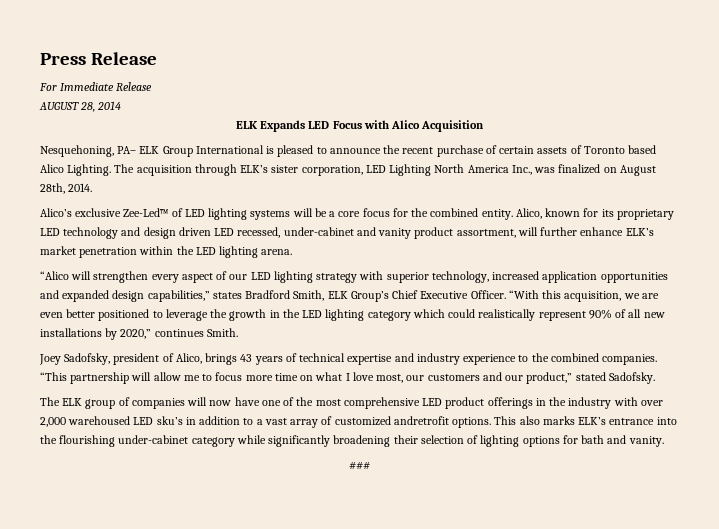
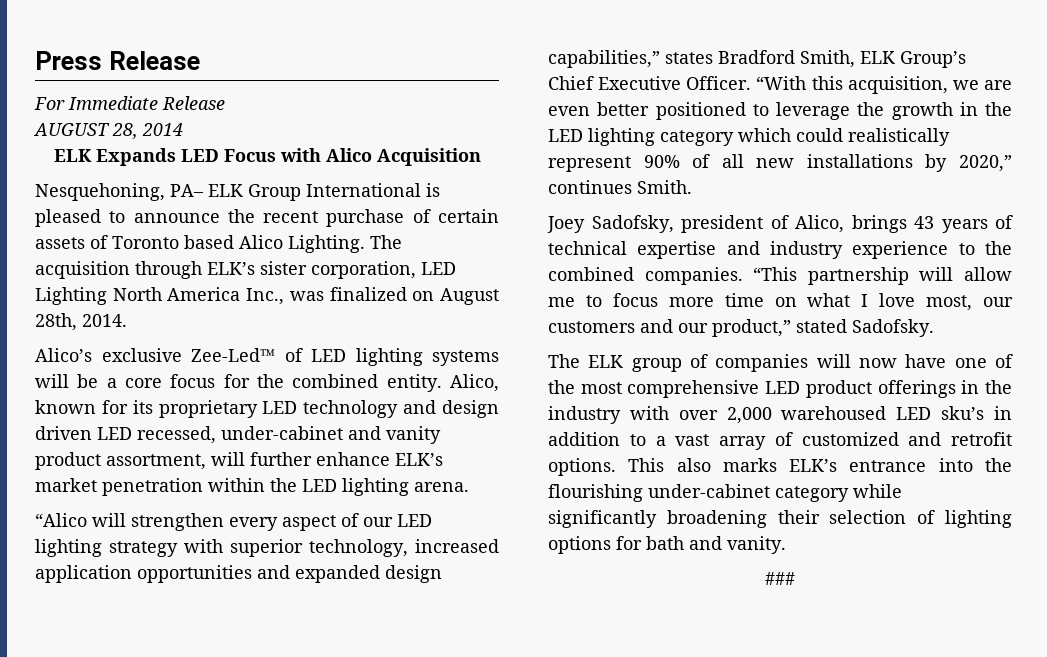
- The ELK group of companies will now have one of the most comprehensive LED product offerings in the industry with over 2,000 warehoused LED sku’s in addition to a vast array of customized andretrofit options.
+ The ELK group of companies will now have one of the most comprehensive LED product offerings in the industry with over 2,000 warehoused LED sku’s in addition to a vast array of customized and retrofit options.

